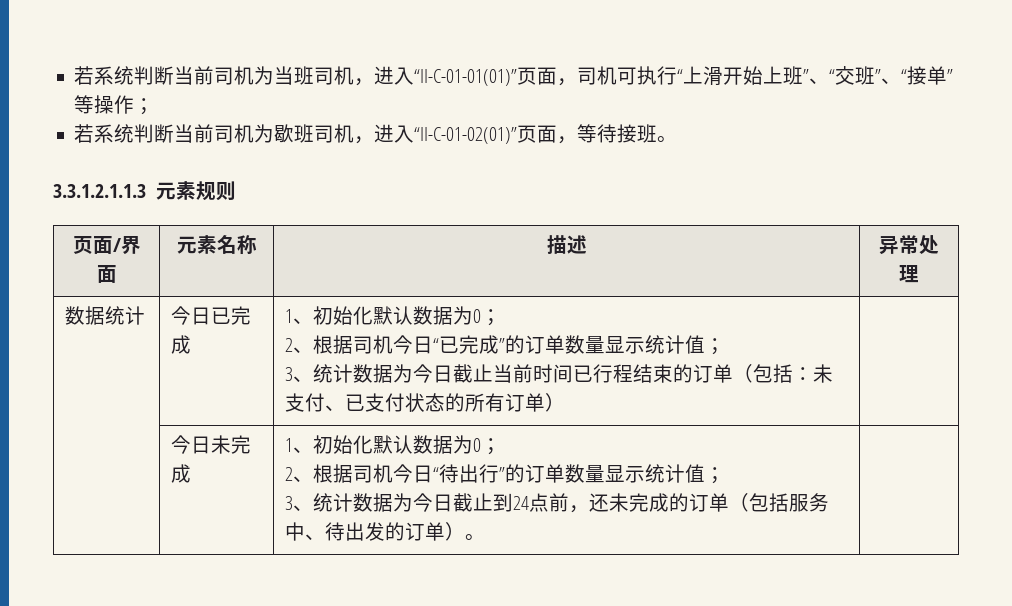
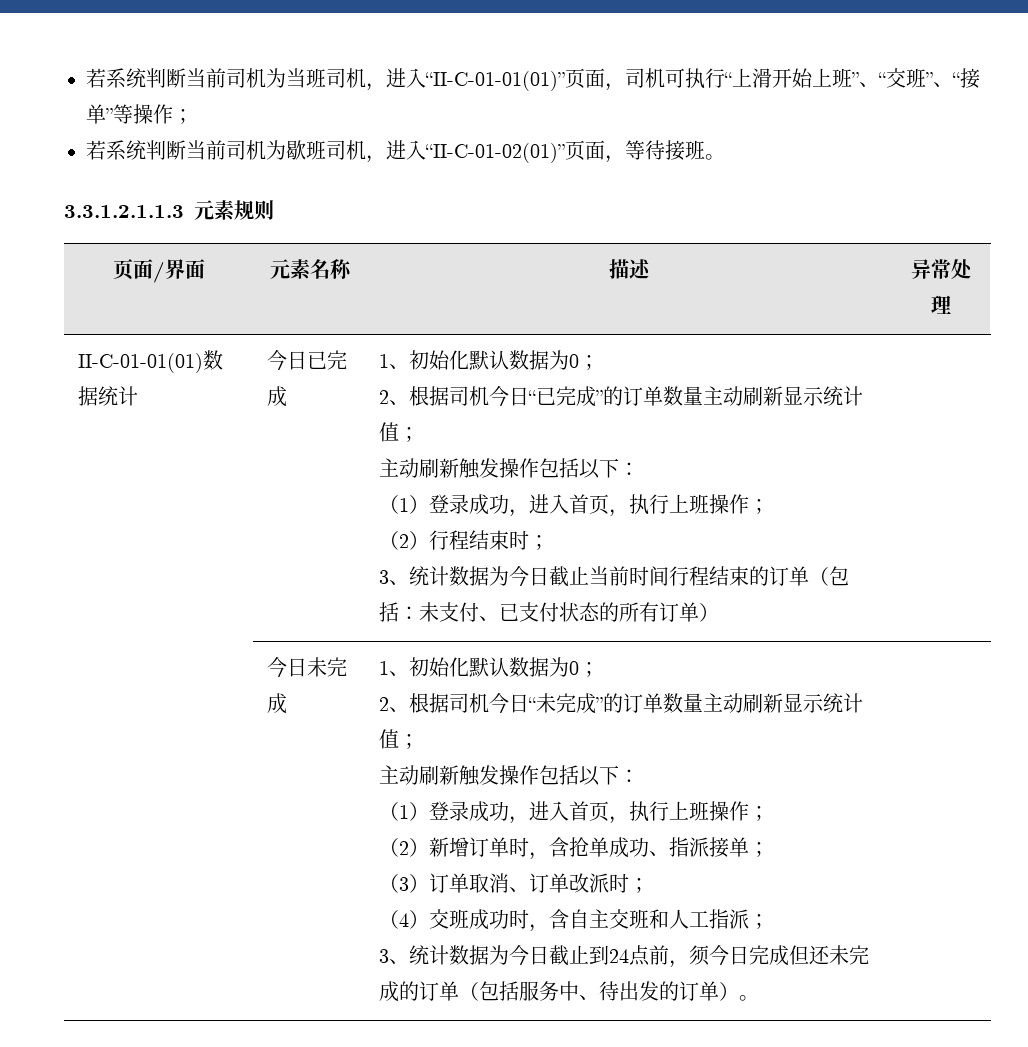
- 数据统计
+ II-C-01-01(01)数据统计
- 2、根据司机今日“已完成”的订单数量显示统计值；
+ 2、根据司机今日“已完成”的订单数量主动刷新显示统计值；
+ 主动刷新触发操作包括以下：
+ （1）登录成功，进入首页，执行上班操作；
+ （2）行程结束时；
- 3、统计数据为今日截止当前时间已行程结束的订单（包括：未支付、已支付状态的所有订单）
+ 3、统计数据为今日截止当前时间行程结束的订单（包括：未支付、已支付状态的所有订单）
- 2、根据司机今日“待出行”的订单数量显示统计值；
+ 2、根据司机今日“未完成”的订单数量主动刷新显示统计值；
+ 主动刷新触发操作包括以下：
+ （1）登录成功，进入首页，执行上班操作；
+ （2）新增订单时，含抢单成功、指派接单；
+ （3）订单取消、订单改派时；
+ （4）交班成功时，含自主交班和人工指派；
- 3、统计数据为今日截止到24点前，还未完成的订单（包括服务中、待出发的订单）。
+ 3、统计数据为今日截止到24点前，须今日完成但还未完成的订单（包括服务中、待出发的订单）。

